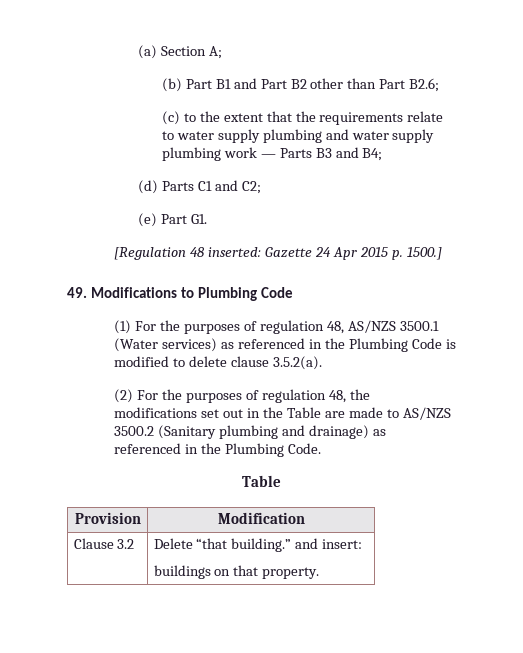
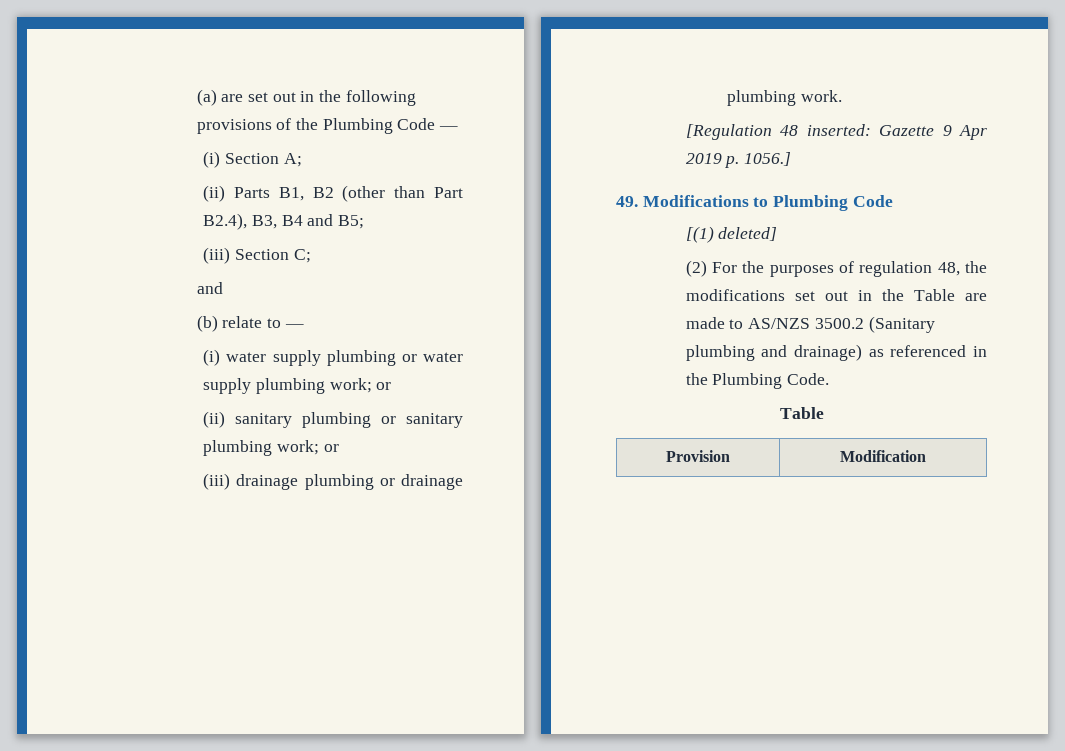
- (a) Section A;
- (b) Part B1 and Part B2 other than Part B2.6;
- (c) to the extent that the requirements relate to water supply plumbing and water supply plumbing work — Parts B3 and B4;
- (d) Parts C1 and C2;
- (e) Part G1.
+ (a) are set out in the following provisions of the Plumbing Code —
+ (i) Section A;
+ (ii) Parts B1, B2 (other than Part B2.4), B3, B4 and B5;
+ (iii) Section C;
+ and
+ (b) relate to —
+ (i) water supply plumbing or water supply plumbing work; or
+ (ii) sanitary plumbing or sanitary plumbing work; or
+ (iii) drainage plumbing or drainage plumbing work.
- [Regulation 48 inserted: Gazette 24 Apr 2015 p. 1500.]
+ [Regulation 48 inserted: Gazette 9 Apr 2019 p. 1056.]
- (1) For the purposes of regulation 48, AS/NZS 3500.1 (Water services) as referenced in the Plumbing Code is modified to delete clause 3.5.2(a).
+ [(1) deleted]
- Clause 3.2 | Delete “that building.” and insert:
- buildings on that property.

